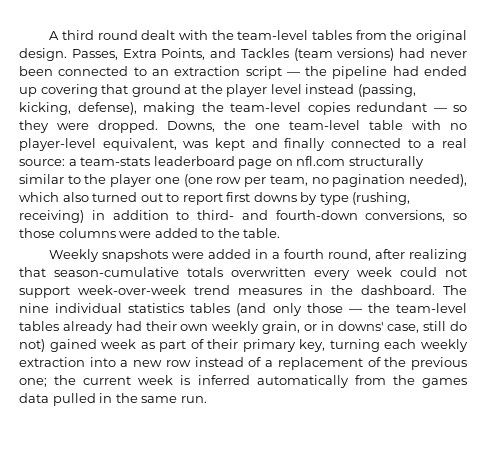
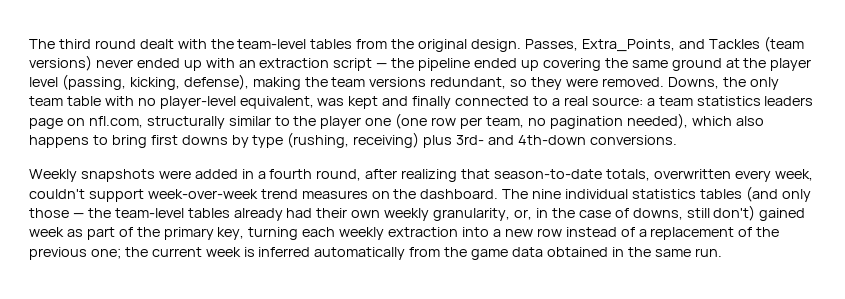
- A third round dealt with the team-level tables from the original design.
+ The third round dealt with the team-level tables from the original design.
- Passes, Extra Points, and Tackles (team versions) had never been connected to an extraction script — the pipeline had ended up covering that ground at the player level instead (passing, kicking, defense), making the team-level copies redundant — so they were dropped.
+ Passes, Extra_Points, and Tackles (team versions) never ended up with an extraction script — the pipeline ended up covering the same ground at the player level (passing, kicking, defense), making the team versions redundant, so they were removed.
- Downs, the one team-level table with no player-level equivalent, was kept and finally connected to a real source: a team-stats leaderboard page on nfl.com structurally similar to the player one (one row per team, no pagination needed), which also turned out to report first downs by type (rushing, receiving) in addition to third- and fourth-down conversions, so those columns were added to the table.
+ Downs, the only team table with no player-level equivalent, was kept and finally connected to a real source: a team statistics leaders page on nfl.com, structurally similar to the player one (one row per team, no pagination needed), which also happens to bring first downs by type (rushing, receiving) plus 3rd- and 4th-down conversions.
- Weekly snapshots were added in a fourth round, after realizing that season-cumulative totals overwritten every week could not support week-over-week trend measures in the dashboard.
+ Weekly snapshots were added in a fourth round, after realizing that season-to-date totals, overwritten every week, couldn't support week-over-week trend measures on the dashboard.
- The nine individual statistics tables (and only those — the team-level tables already had their own weekly grain, or in downs' case, still do not) gained week as part of their primary key, turning each weekly extraction into a new row instead of a replacement of the previous one; the current week is inferred automatically from the games data pulled in the same run.
+ The nine individual statistics tables (and only those — the team-level tables already had their own weekly granularity, or, in the case of downs, still don't) gained week as part of the primary key, turning each weekly extraction into a new row instead of a replacement of the previous one; the current week is inferred automatically from the game data obtained in the same run.

